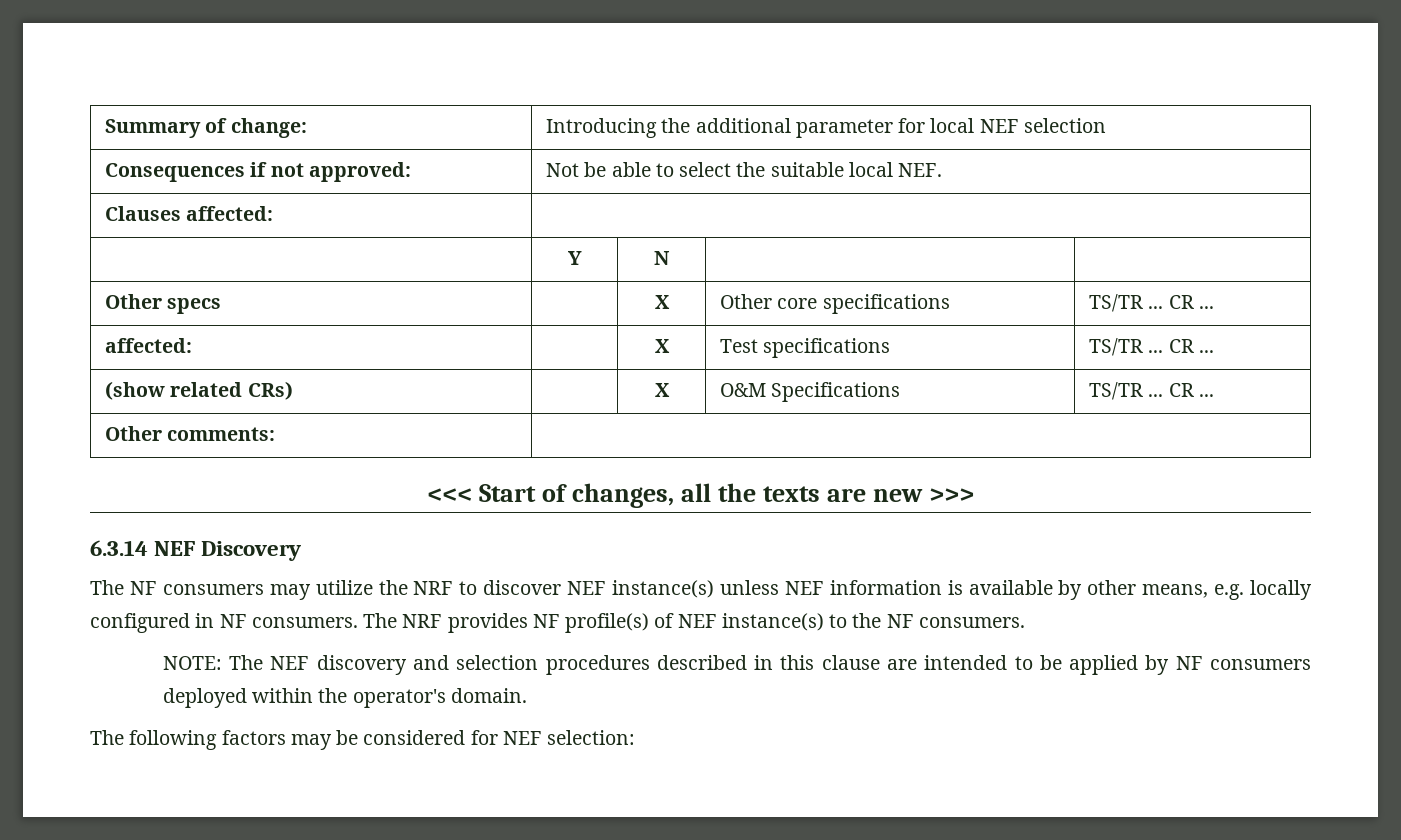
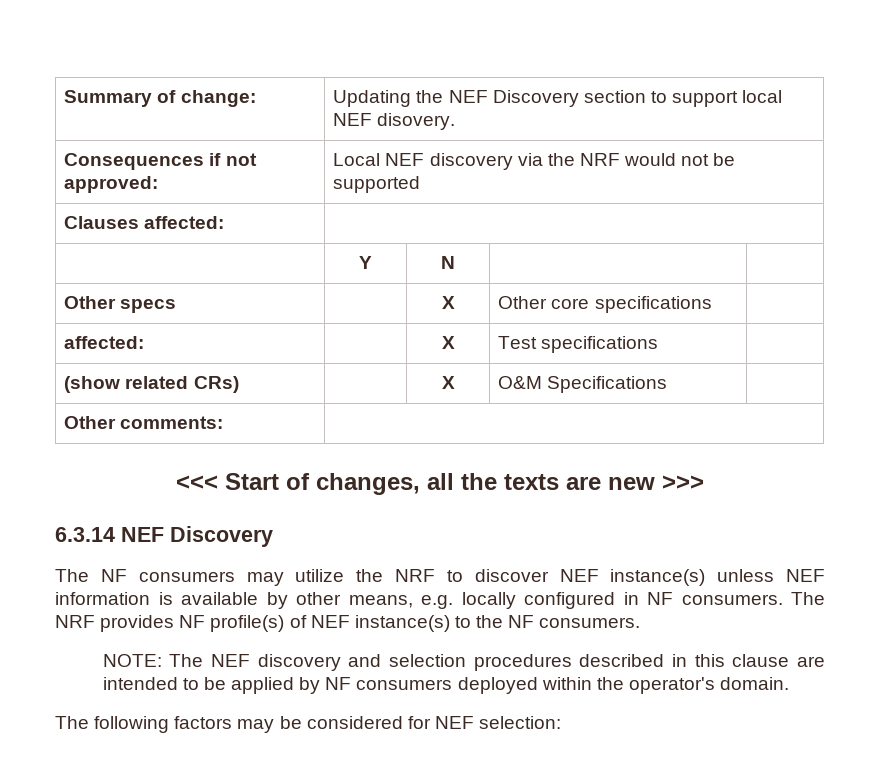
- Summary of change: | Introducing the additional parameter for local NEF selection
+ Summary of change: | Updating the NEF Discovery section to support local NEF disovery.
- Consequences if not approved: | Not be able to select the suitable local NEF.
+ Consequences if not approved: | Local NEF discovery via the NRF would not be supported
- Other specs | | X | Other core specifications | TS/TR ... CR ...
+ Other specs | | X | Other core specifications |
- affected: | | X | Test specifications | TS/TR ... CR ...
+ affected: | | X | Test specifications |
- (show related CRs) | | X | O&M Specifications | TS/TR ... CR ...
+ (show related CRs) | | X | O&M Specifications |

